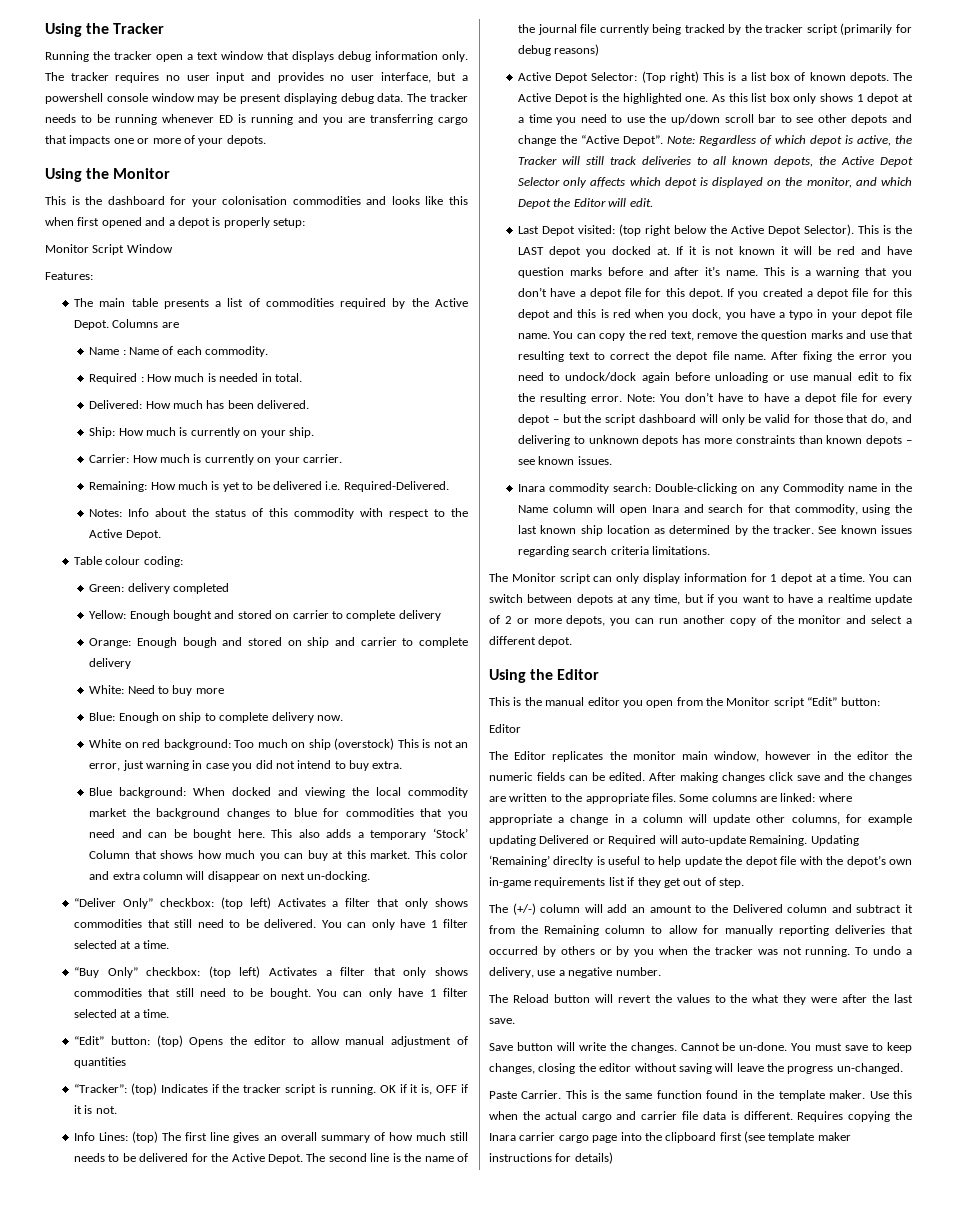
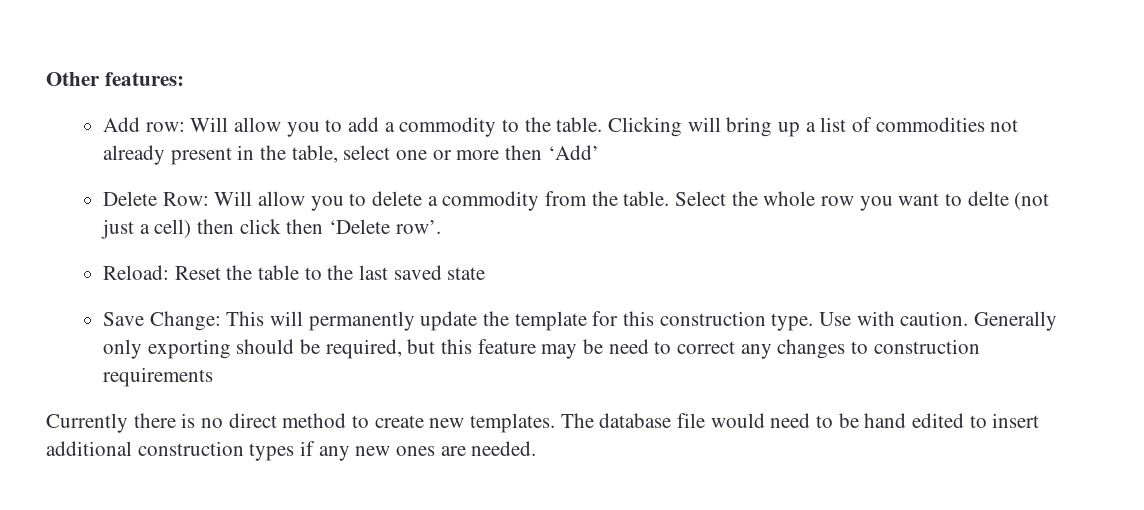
- Using the Tracker
- Running the tracker open a text window that displays debug information only. The tracker requires no user input and provides no user interface, but a powershell console window may be present displaying debug data. The tracker needs to be running whenever ED is running and you are transferring cargo that impacts one or more of your depots.
- Using the Monitor
- This is the dashboard for your colonisation commodities and looks like this when first opened and a depot is properly setup:
- Monitor Script Window
- Features:
- The main table presents a list of commodities required by the Active Depot. Columns are
- Name : Name of each commodity.
- Required : How much is needed in total.
- Delivered: How much has been delivered.
- Ship: How much is currently on your ship.
- Carrier: How much is currently on your carrier.
- Remaining: How much is yet to be delivered i.e. Required-Delivered.
- Notes: Info about the status of this commodity with respect to the Active Depot.
- Table colour coding:
- Green: delivery completed
- Yellow: Enough bought and stored on carrier to complete delivery
- Orange: Enough bough and stored on ship and carrier to complete delivery
- White: Need to buy more
- Blue: Enough on ship to complete delivery now.
- White on red background: Too much on ship (overstock) This is not an error, just warning in case you did not intend to buy extra.
- Blue background: When docked and viewing the local commodity market the background changes to blue for commodities that you need and can be bought here. This also adds a temporary ‘Stock’ Column that shows how much you can buy at this market. This color and extra column will disappear on next un-docking.
- “Deliver Only” checkbox: (top left) Activates a filter that only shows commodities that still need to be delivered. You can only have 1 filter selected at a time.
- “Buy Only” checkbox: (top left) Activates a filter that only shows commodities that still need to be bought. You can only have 1 filter selected at a time.
- “Edit” button: (top) Opens the editor to allow manual adjustment of quantities
- “Tracker”: (top) Indicates if the tracker script is running. OK if it is, OFF if it is not.
- Info Lines: (top) The first line gives an overall summary of how much still needs to be delivered for the Active Depot. The second line is the name of the journal file currently being tracked by the tracker script (primarily for debug reasons)
- Active Depot Selector: (Top right) This is a list box of known depots. The Active Depot is the highlighted one. As this list box only shows 1 depot at a time you need to use the up/down scroll bar to see other depots and change the “Active Depot”. Note: Regardless of which depot is active, the Tracker will still track deliveries to all known depots, the Active Depot Selector only affects which depot is displayed on the monitor, and which Depot the Editor will edit.
- Last Depot visited: (top right below the Active Depot Selector). This is the LAST depot you docked at. If it is not known it will be red and have question marks before and after it’s name. This is a warning that you don’t have a depot file for this depot. If you created a depot file for this depot and this is red when you dock, you have a typo in your depot file name. You can copy the red text, remove the question marks and use that resulting text to correct the depot file name. After fixing the error you need to undock/dock again before unloading or use manual edit to fix the resulting error. Note: You don’t have to have a depot file for every depot – but the script dashboard will only be valid for those that do, and delivering to unknown depots has more constraints than known depots – see known issues.
- Inara commodity search: Double-clicking on any Commodity name in the Name column will open Inara and search for that commodity, using the last known ship location as determined by the tracker. See known issues regarding search criteria limitations.
- The Monitor script can only display information for 1 depot at a time. You can switch between depots at any time, but if you want to have a realtime update of 2 or more depots, you can run another copy of the monitor and select a different depot.
- Using the Editor
- This is the manual editor you open from the Monitor script “Edit” button:
- Editor
- The Editor replicates the monitor main window, however in the editor the numeric fields can be edited. After making changes click save and the changes are written to the appropriate files. Some columns are linked: where appropriate a change in a column will update other columns, for example updating Delivered or Required will auto-update Remaining. Updating ‘Remaining’ direclty is useful to help update the depot file with the depot’s own in-game requirements list if they get out of step.
- The (+/-) column will add an amount to the Delivered column and subtract it from the Remaining column to allow for manually reporting deliveries that occurred by others or by you when the tracker was not running. To undo a delivery, use a negative number.
- The Reload button will revert the values to the what they were after the last save.
- Save button will write the changes. Cannot be un-done. You must save to keep changes, closing the editor without saving will leave the progress un-changed.
- Paste Carrier. This is the same function found in the template maker. Use this when the actual cargo and carrier file data is different. Requires copying the Inara carrier cargo page into the clipboard first (see template maker instructions for details)
+ Other features:
+ Add row: Will allow you to add a commodity to the table. Clicking will bring up a list of commodities not already present in the table, select one or more then ‘Add’
+ Delete Row: Will allow you to delete a commodity from the table. Select the whole row you want to delte (not just a cell) then click then ‘Delete row’.
+ Reload: Reset the table to the last saved state
+ Save Change: This will permanently update the template for this construction type. Use with caution. Generally only exporting should be required, but this feature may be need to correct any changes to construction requirements
+ Currently there is no direct method to create new templates. The database file would need to be hand edited to insert additional construction types if any new ones are needed.

